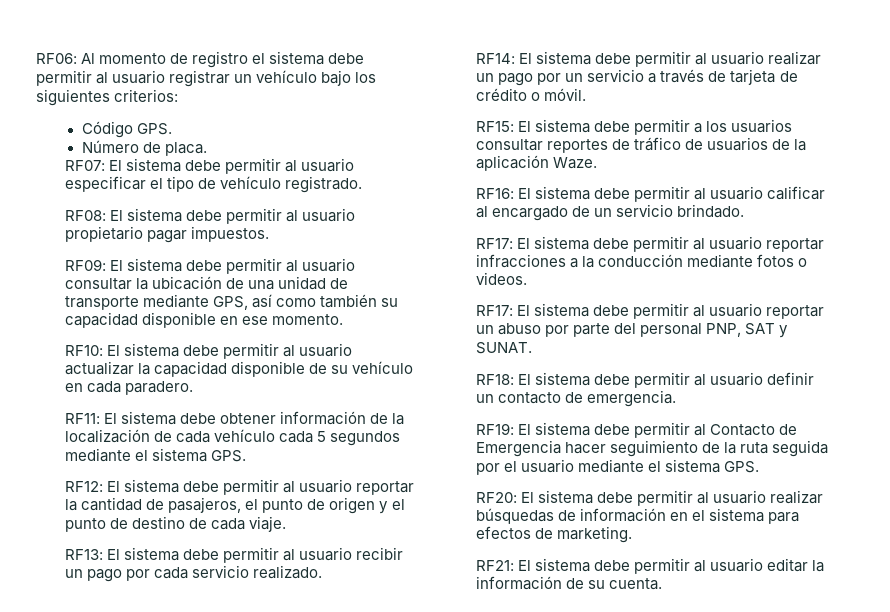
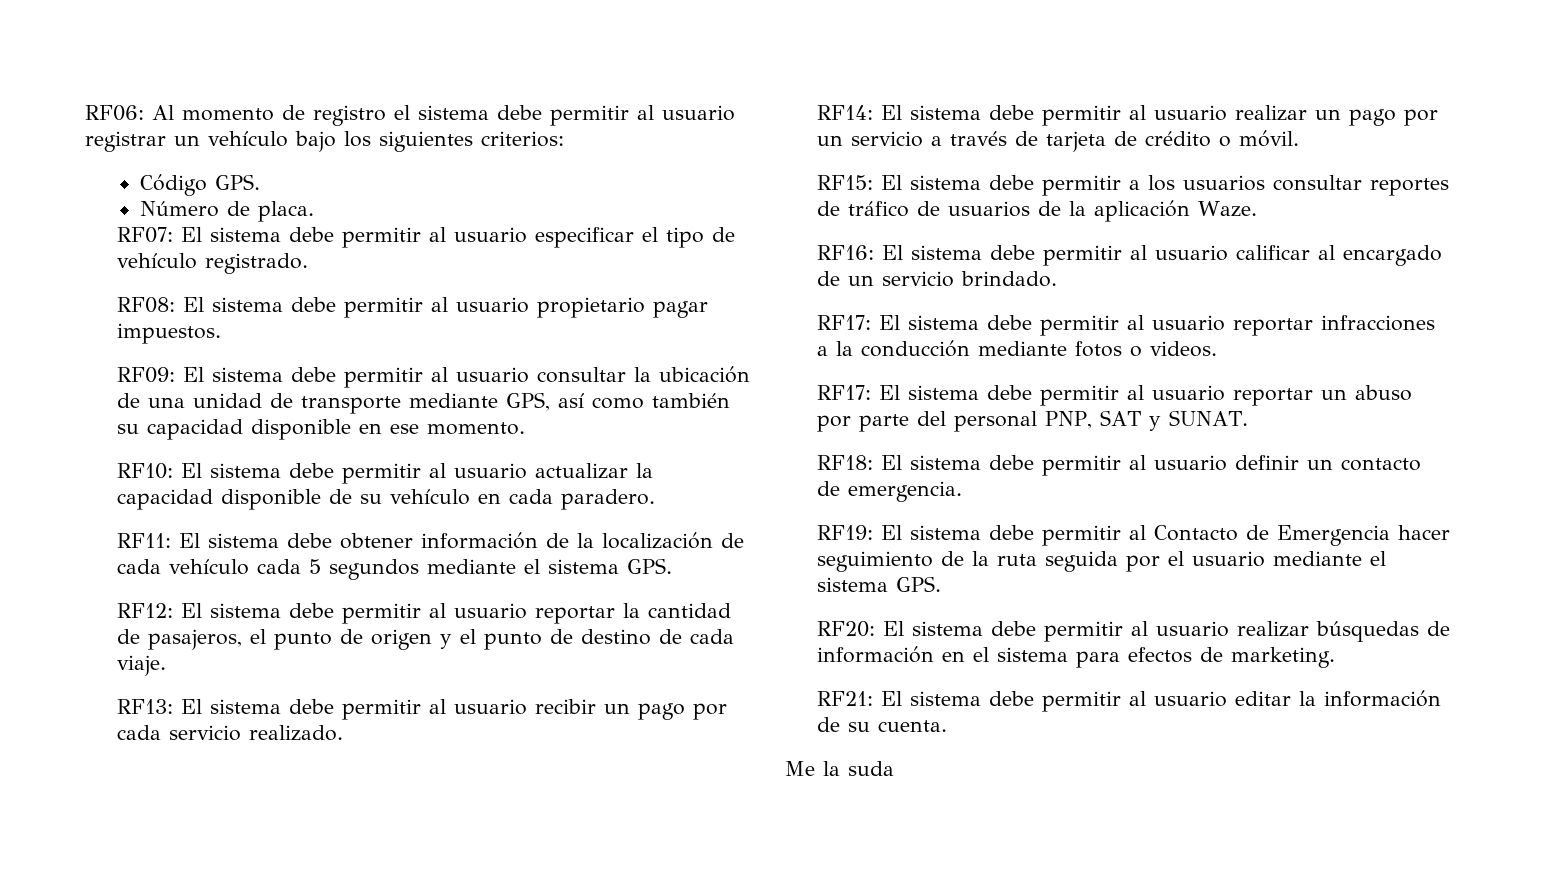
+ Me la suda

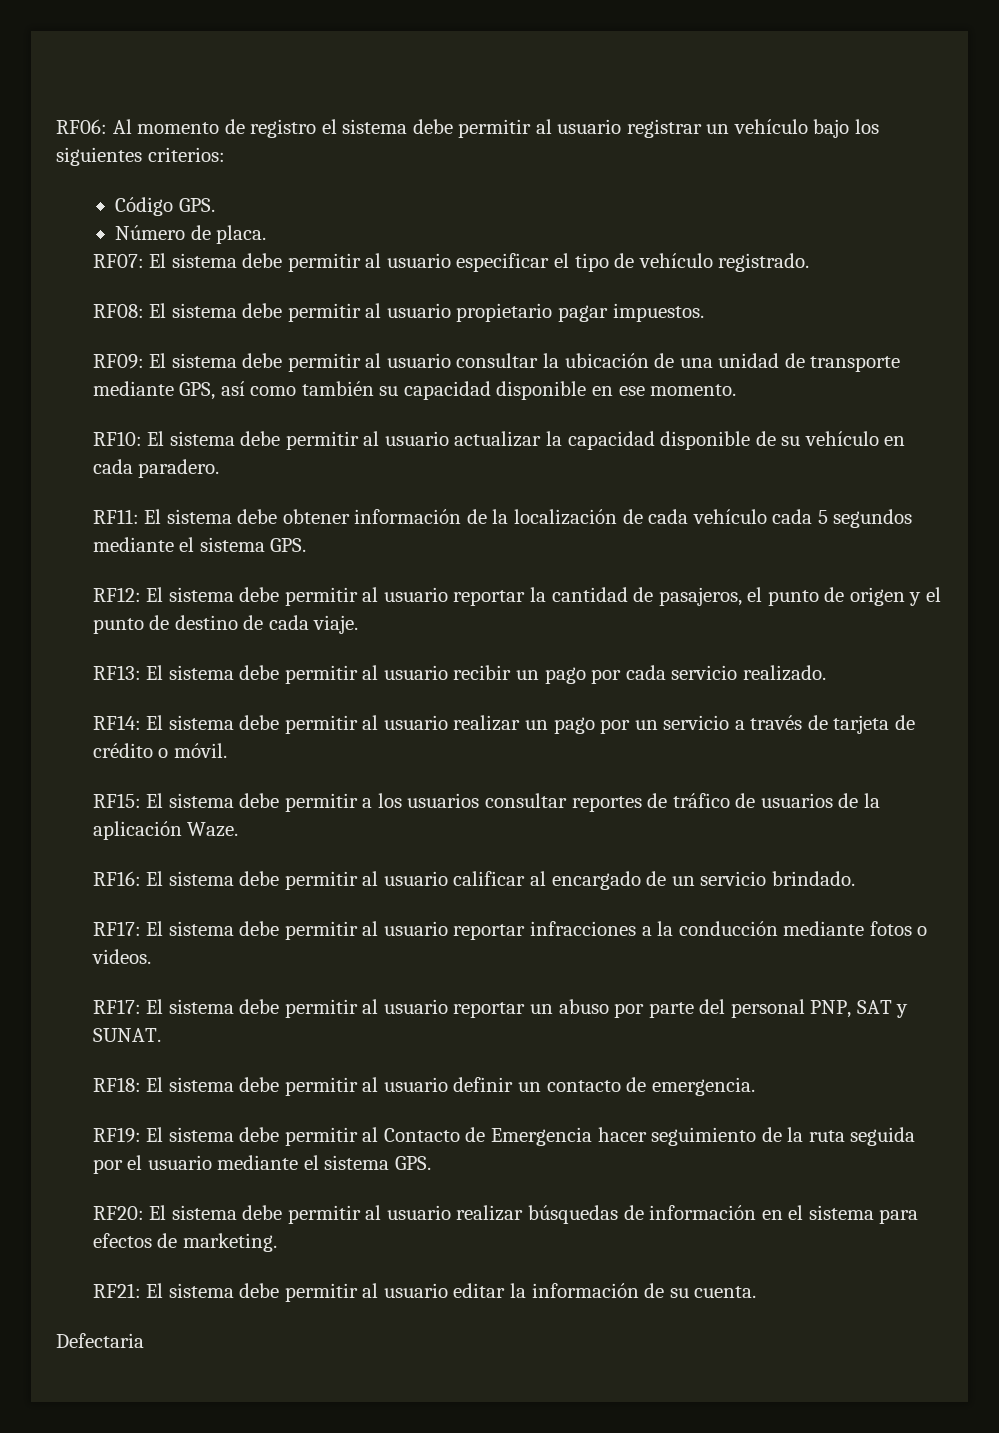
- Me la suda
+ Defectaria

